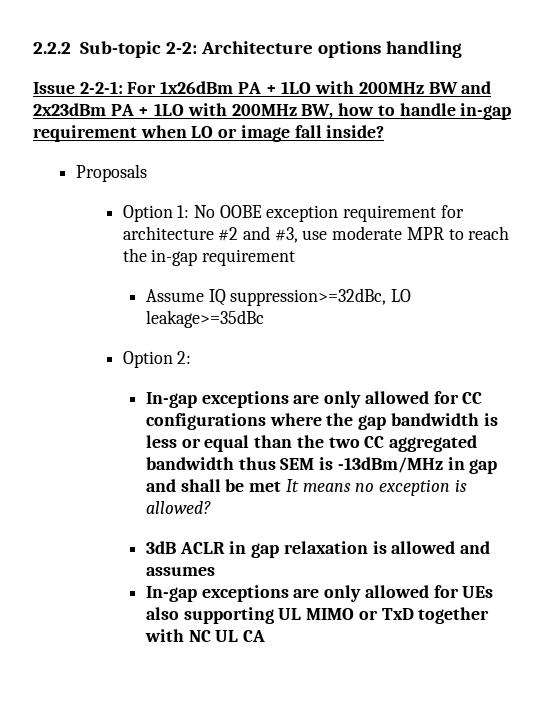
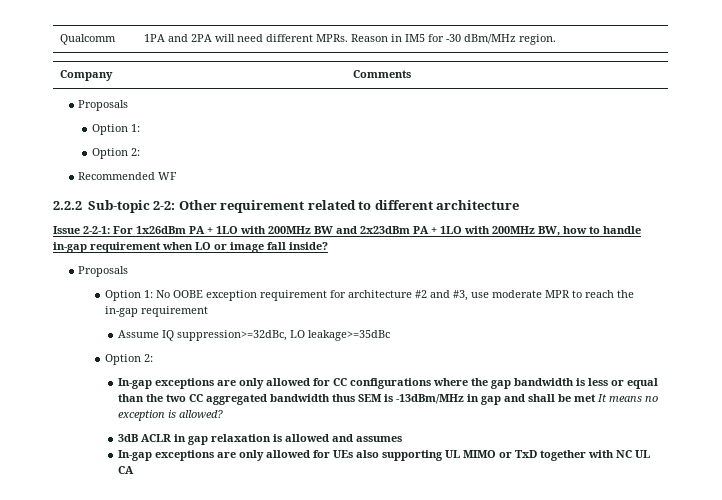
- 2.2.2 Sub-topic 2-2: Architecture options handling
+ Qualcomm | 1PA and 2PA will need different MPRs. Reason in IM5 for -30 dBm/MHz region.
+ Company | Comments
+ Proposals
+ Option 1:
+ Option 2:
+ Recommended WF
+ 2.2.2 Sub-topic 2-2: Other requirement related to different architecture

